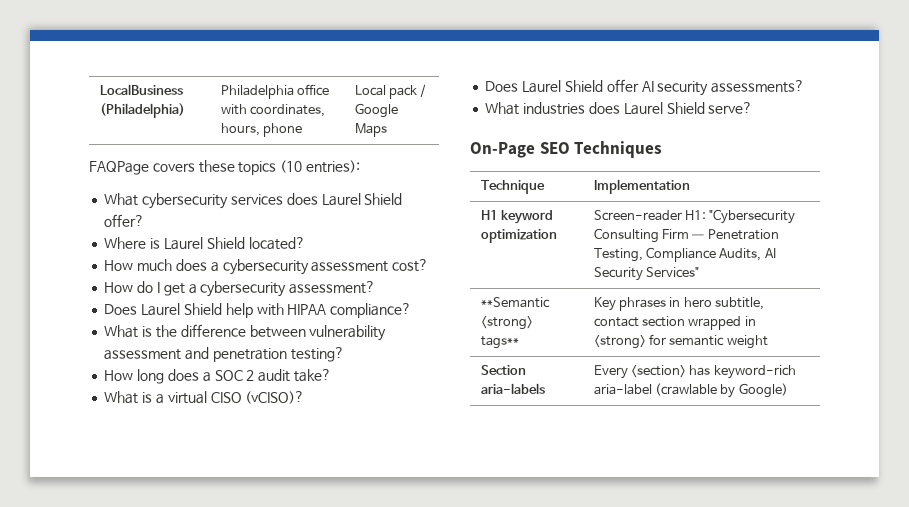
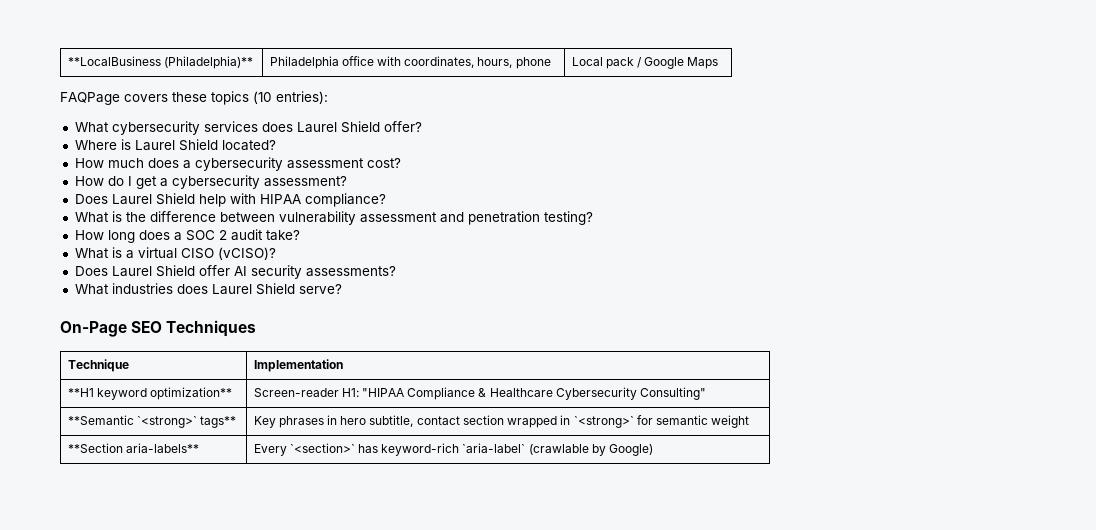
- LocalBusiness (Philadelphia) | Philadelphia office with coordinates, hours, phone | Local pack / Google Maps
+ **LocalBusiness (Philadelphia)** | Philadelphia office with coordinates, hours, phone | Local pack / Google Maps
- H1 keyword optimization | Screen-reader H1: "Cybersecurity Consulting Firm — Penetration Testing, Compliance Audits, AI Security Services"
+ **H1 keyword optimization** | Screen-reader H1: "HIPAA Compliance & Healthcare Cybersecurity Consulting"
- **Semantic <strong> tags** | Key phrases in hero subtitle, contact section wrapped in <strong> for semantic weight
+ **Semantic `<strong>` tags** | Key phrases in hero subtitle, contact section wrapped in `<strong>` for semantic weight
- Section aria-labels | Every <section> has keyword-rich aria-label (crawlable by Google)
+ **Section aria-labels** | Every `<section>` has keyword-rich `aria-label` (crawlable by Google)

